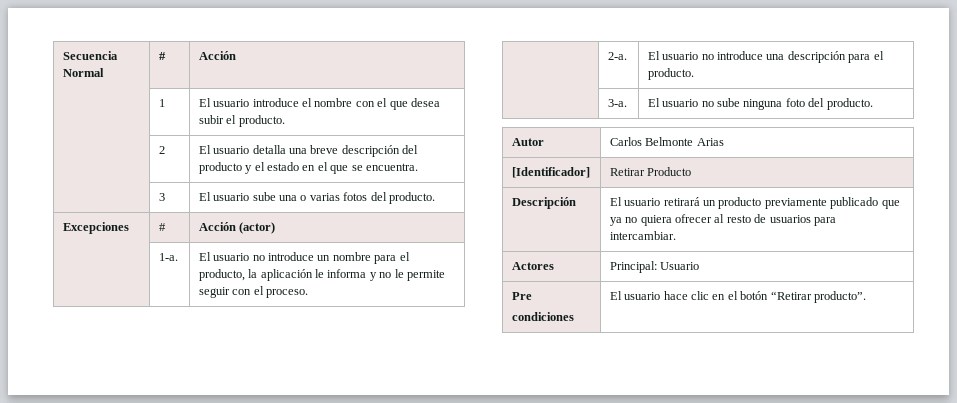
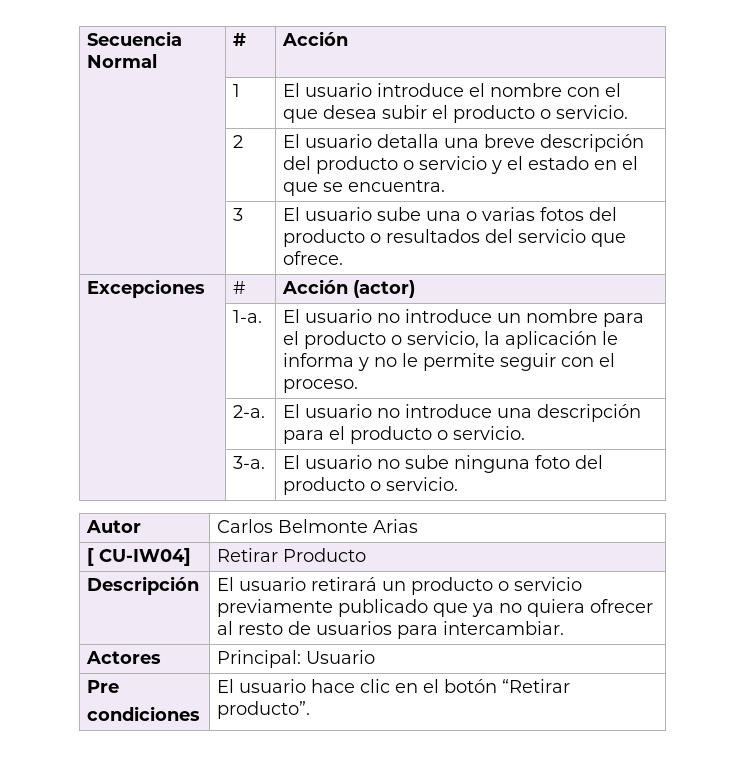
- | 1 | El usuario introduce el nombre con el que desea subir el producto.
+ | 1 | El usuario introduce el nombre con el que desea subir el producto o servicio.
- | 2 | El usuario detalla una breve descripción del producto y el estado en el que se encuentra.
+ | 2 | El usuario detalla una breve descripción del producto o servicio y el estado en el que se encuentra.
- | 3 | El usuario sube una o varias fotos del producto.
+ | 3 | El usuario sube una o varias fotos del producto o resultados del servicio que ofrece.
- | 1-a. | El usuario no introduce un nombre para el producto, la aplicación le informa y no le permite seguir con el proceso.
+ | 1-a. | El usuario no introduce un nombre para el producto o servicio, la aplicación le informa y no le permite seguir con el proceso.
- | 2-a. | El usuario no introduce una descripción para el producto.
+ | 2-a. | El usuario no introduce una descripción para el producto o servicio.
- | 3-a. | El usuario no sube ninguna foto del producto.
+ | 3-a. | El usuario no sube ninguna foto del producto o servicio.
- [Identificador] | Retirar Producto
+ [ CU-IW04] | Retirar Producto
- Descripción | El usuario retirará un producto previamente publicado que ya no quiera ofrecer al resto de usuarios para intercambiar.
+ Descripción | El usuario retirará un producto o servicio previamente publicado que ya no quiera ofrecer al resto de usuarios para intercambiar.

